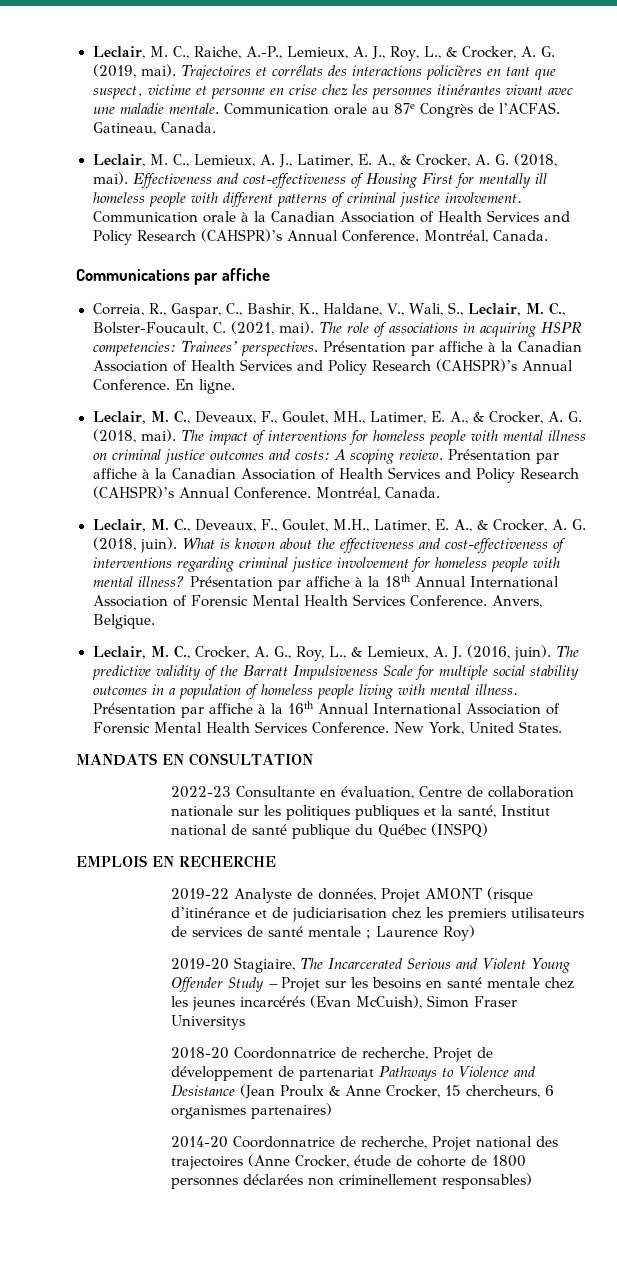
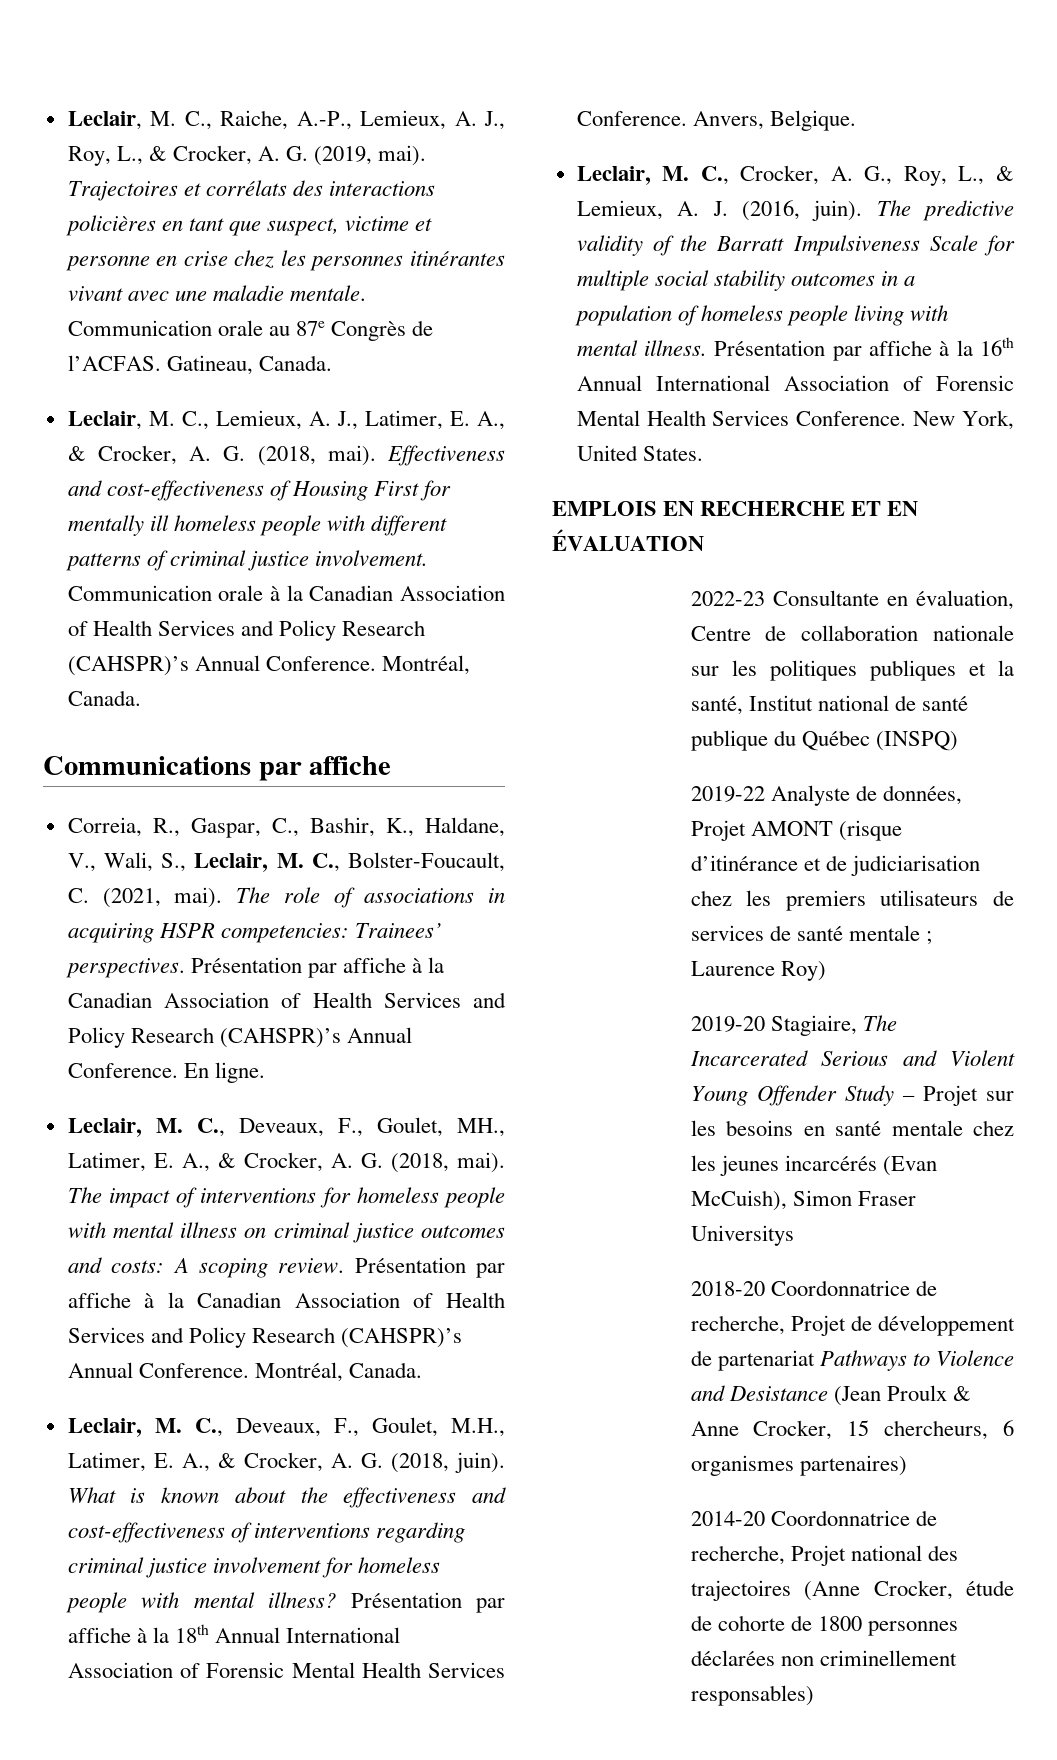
- MANDATS EN CONSULTATION
+ EMPLOIS EN RECHERCHE ET EN ÉVALUATION
- EMPLOIS EN RECHERCHE

